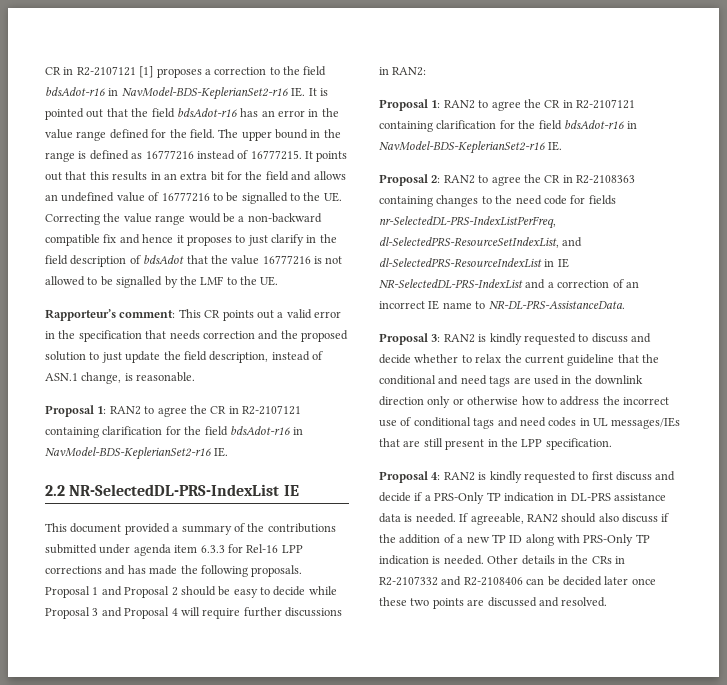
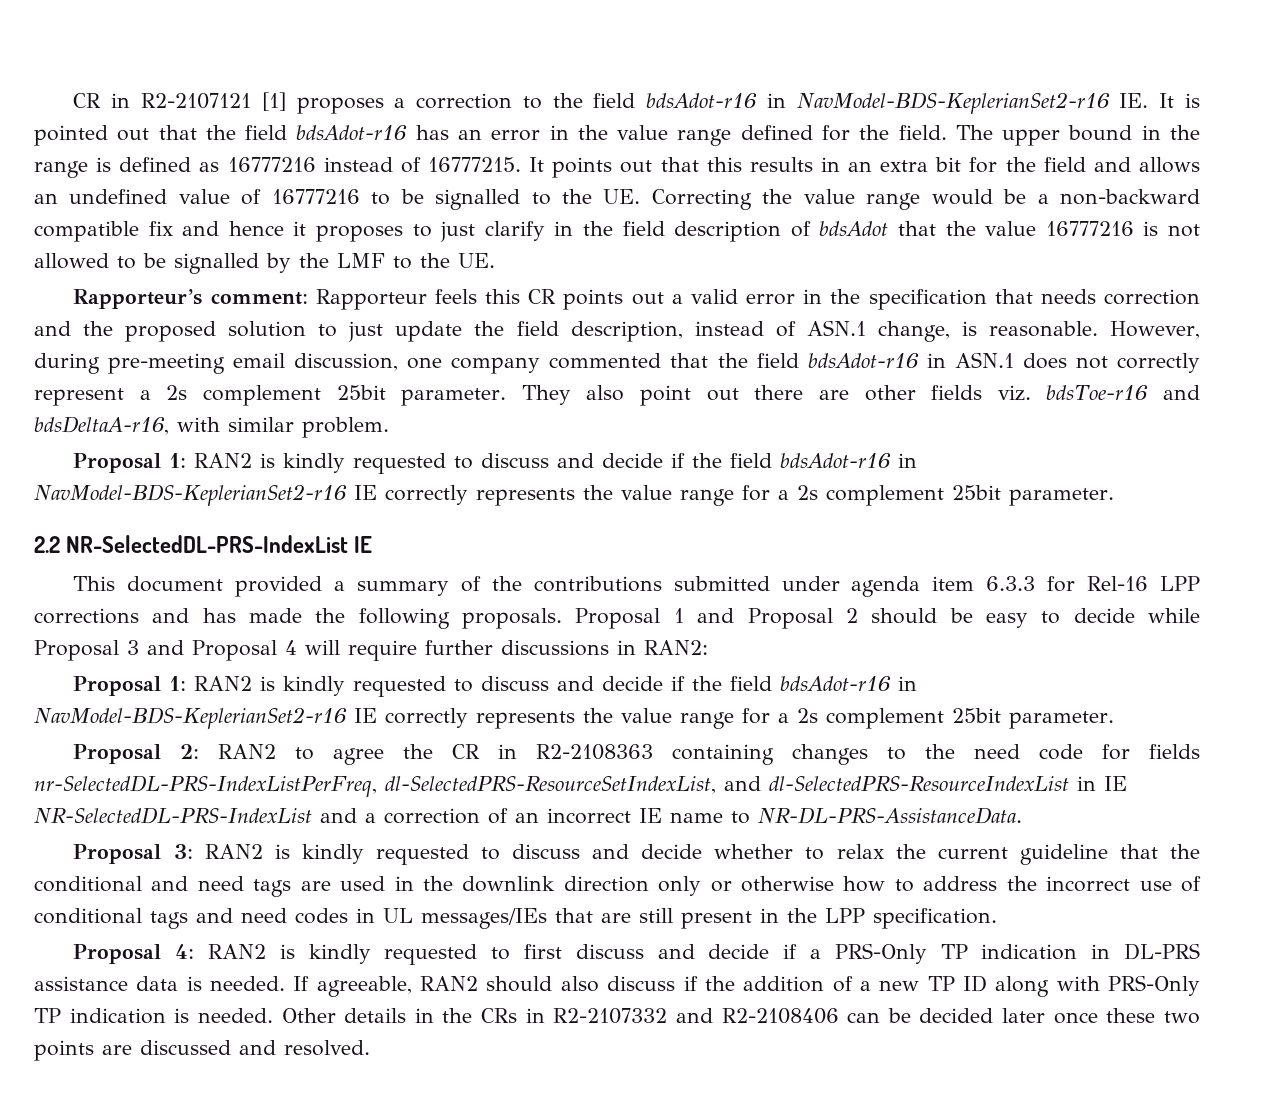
- Rapporteur’s comment: This CR points out a valid error in the specification that needs correction and the proposed solution to just update the field description, instead of ASN.1 change, is reasonable.
- Proposal 1: RAN2 to agree the CR in R2-2107121 containing clarification for the field bdsAdot-r16 in NavModel-BDS-KeplerianSet2-r16 IE.
+ Rapporteur’s comment: Rapporteur feels this CR points out a valid error in the specification that needs correction and the proposed solution to just update the field description, instead of ASN.1 change, is reasonable. However, during pre-meeting email discussion, one company commented that the field bdsAdot-r16 in ASN.1 does not correctly represent a 2s complement 25bit parameter. They also point out there are other fields viz. bdsToe-r16 and bdsDeltaA-r16, with similar problem.
+ Proposal 1: RAN2 is kindly requested to discuss and decide if the field bdsAdot-r16 in NavModel-BDS-KeplerianSet2-r16 IE correctly represents the value range for a 2s complement 25bit parameter.
  Proposal 1 and Proposal 2 should be easy to decide while Proposal 3 and Proposal 4 will require further discussions in RAN2:
- Proposal 1: RAN2 to agree the CR in R2-2107121 containing clarification for the field bdsAdot-r16 in NavModel-BDS-KeplerianSet2-r16 IE.
+ Proposal 1: RAN2 is kindly requested to discuss and decide if the field bdsAdot-r16 in NavModel-BDS-KeplerianSet2-r16 IE correctly represents the value range for a 2s complement 25bit parameter.

